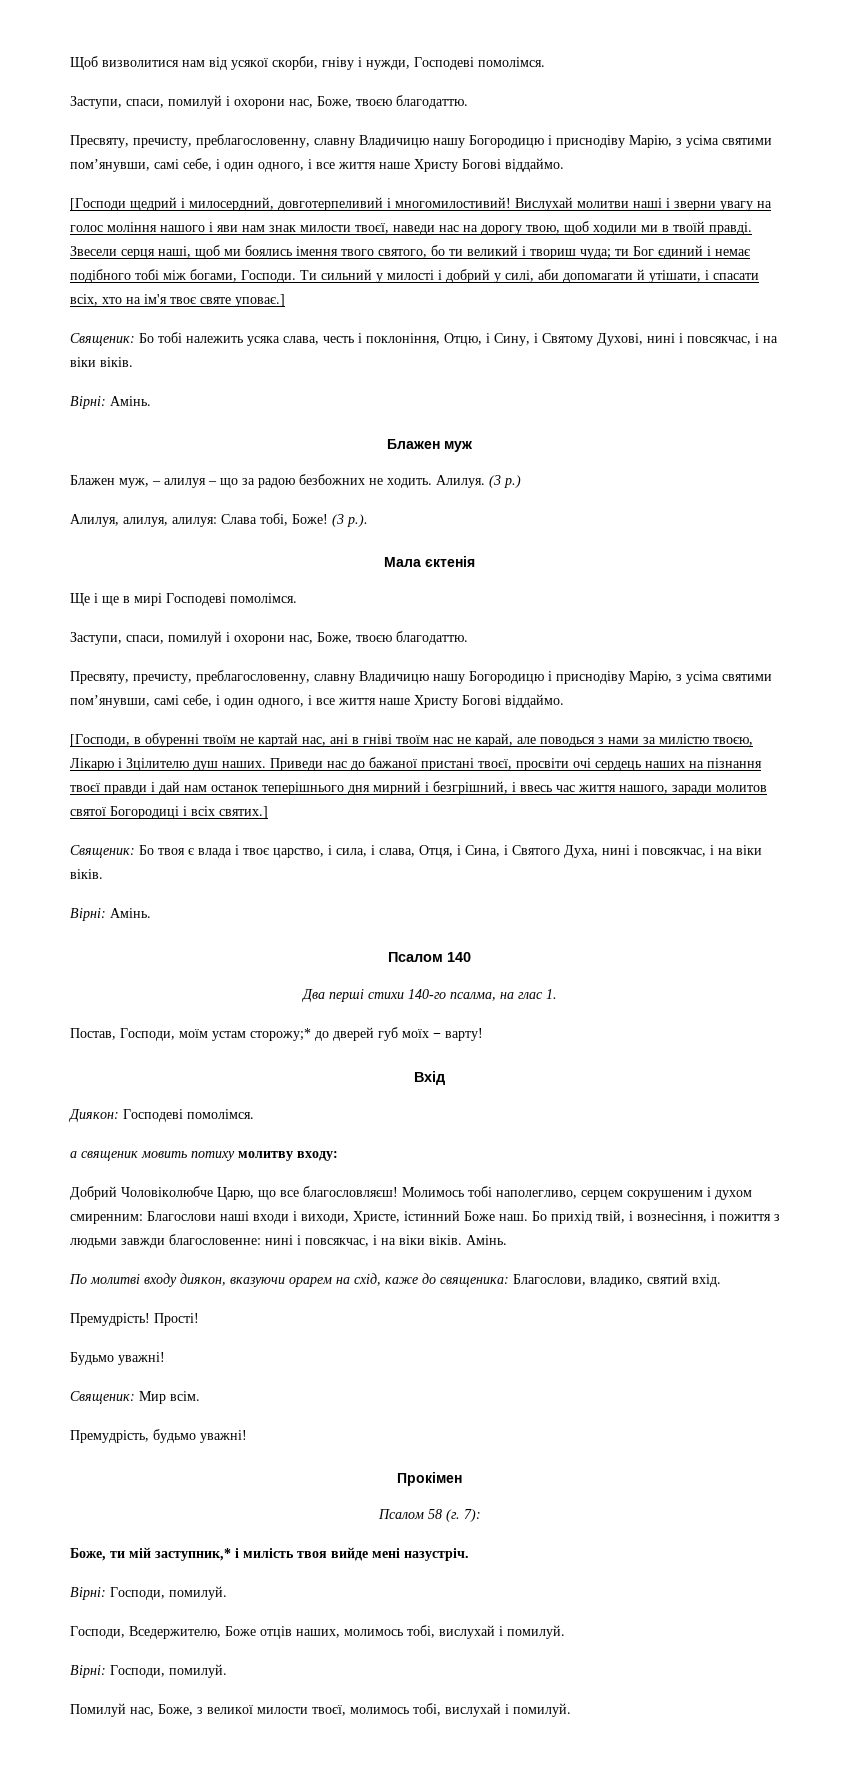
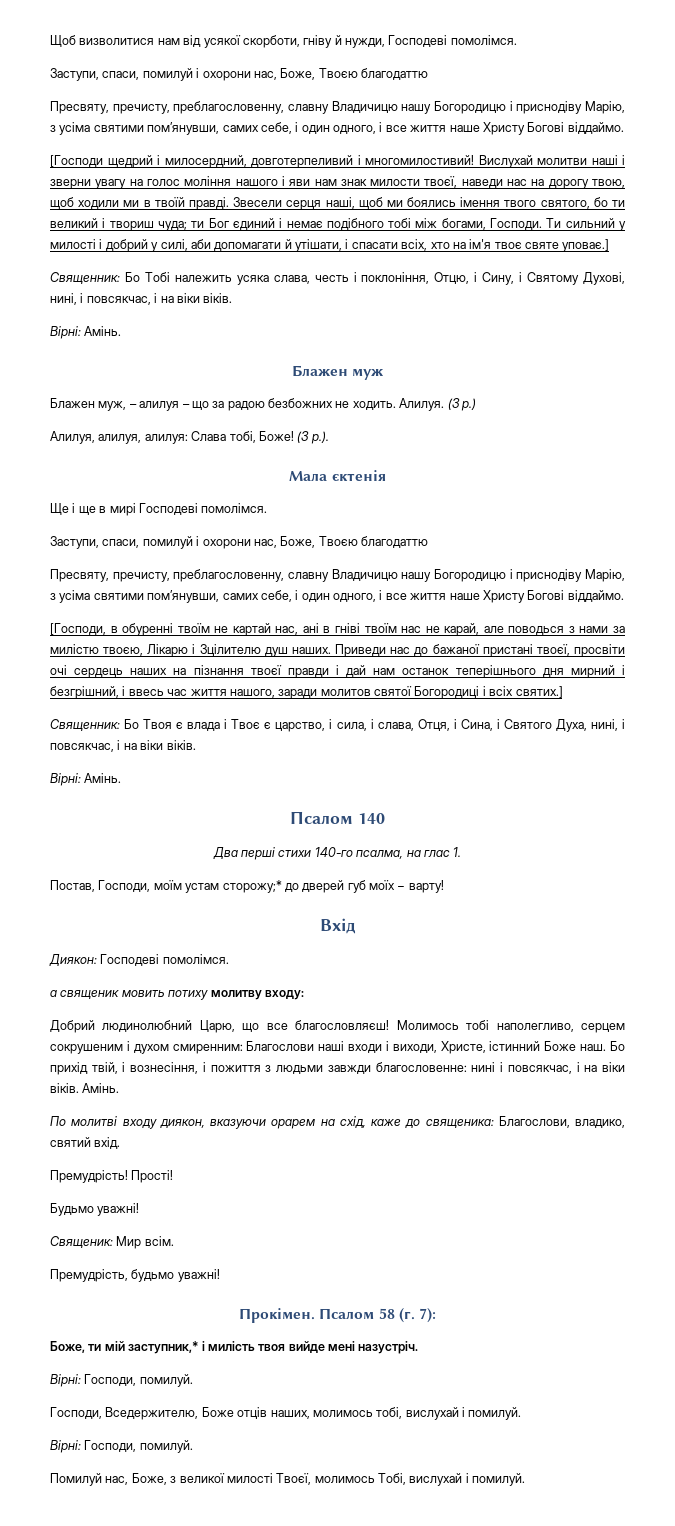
- Щоб визволитися нам від усякої скорби, гніву і нужди, Господеві помолімся.
- Заступи, спаси, помилуй і охорони нас, Боже, твоєю благодаттю.
- Пресвяту, пречисту, преблагословенну, славну Владичицю нашу Богородицю і приснодіву Марію, з усіма святими пом’янувши, самі себе, і один одного, і все життя наше Христу Богові віддаймо.
+ Щоб визволитися нам від усякої скорботи, гніву й нужди, Господеві помолімся.
+ Заступи, спаси, помилуй і охорони нас, Боже, Твоєю благодаттю
+ Пресвяту, пречисту, преблагословенну, славну Владичицю нашу Богородицю і приснодіву Марію, з усіма святими пом’янувши, самих себе, і один одного, і все життя наше Христу Богові віддаймо.
- Священик: Бо тобі належить усяка слава, честь і поклоніння, Отцю, і Сину, і Святому Духові, нині і повсякчас, і на віки віків.
+ Священник: Бо Тобі належить усяка слава, честь і поклоніння, Отцю, і Сину, і Святому Духові, нині, і повсякчас, і на віки віків.
  Ще і ще в мирі Господеві помолімся.
- Заступи, спаси, помилуй і охорони нас, Боже, твоєю благодаттю.
- Пресвяту, пречисту, преблагословенну, славну Владичицю нашу Богородицю і приснодіву Марію, з усіма святими пом’янувши, самі себе, і один одного, і все життя наше Христу Богові віддаймо.
+ Заступи, спаси, помилуй і охорони нас, Боже, Твоєю благодаттю
+ Пресвяту, пречисту, преблагословенну, славну Владичицю нашу Богородицю і приснодіву Марію, з усіма святими пом’янувши, самих себе, і один одного, і все життя наше Христу Богові віддаймо.
- Священик: Бо твоя є влада і твоє царство, і сила, і слава, Отця, і Сина, і Святого Духа, нині і повсякчас, і на віки віків.
+ Священник: Бо Твоя є влада і Твоє є царство, і сила, і слава, Отця, і Сина, і Святого Духа, нині, і повсякчас, і на віки віків.
- Добрий Чоловіколюбче Царю, що все благословляєш!
+ Добрий людинолюбний Царю, що все благословляєш!
- Прокімен
- Псалом 58 (г. 7):
+ Прокімен. Псалом 58 (г. 7):
- Помилуй нас, Боже, з великої милости твоєї, молимось тобі, вислухай і помилуй.
+ Помилуй нас, Боже, з великої милості Твоєї, молимось Тобі, вислухай і помилуй.

